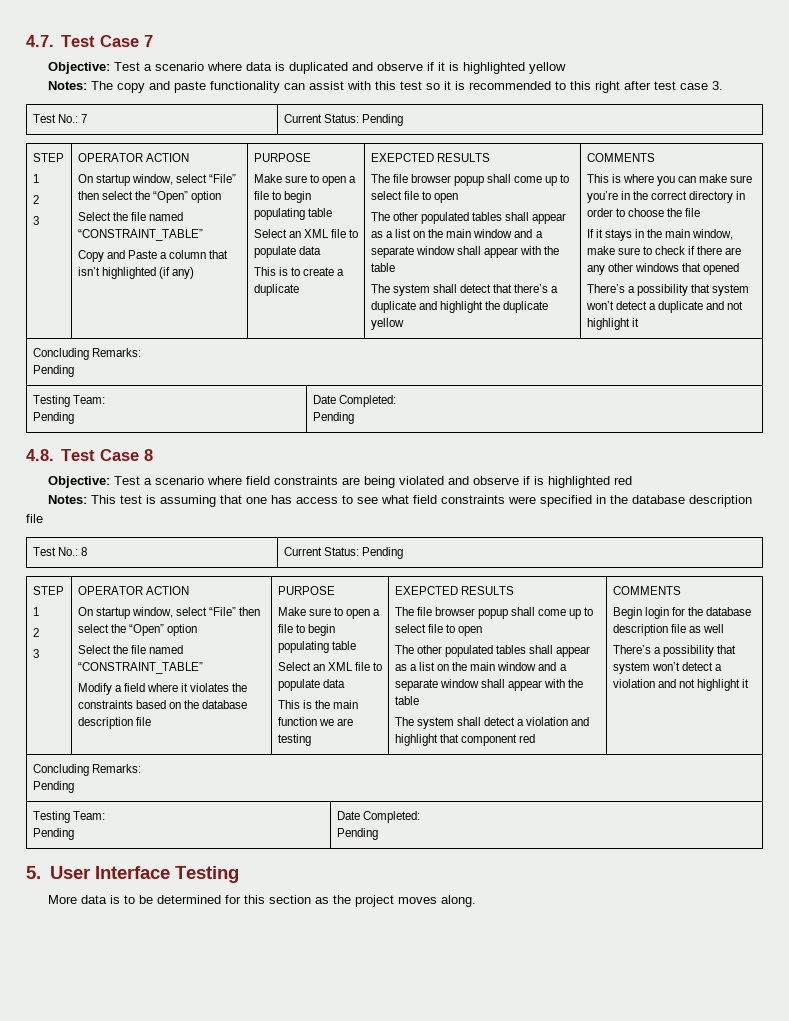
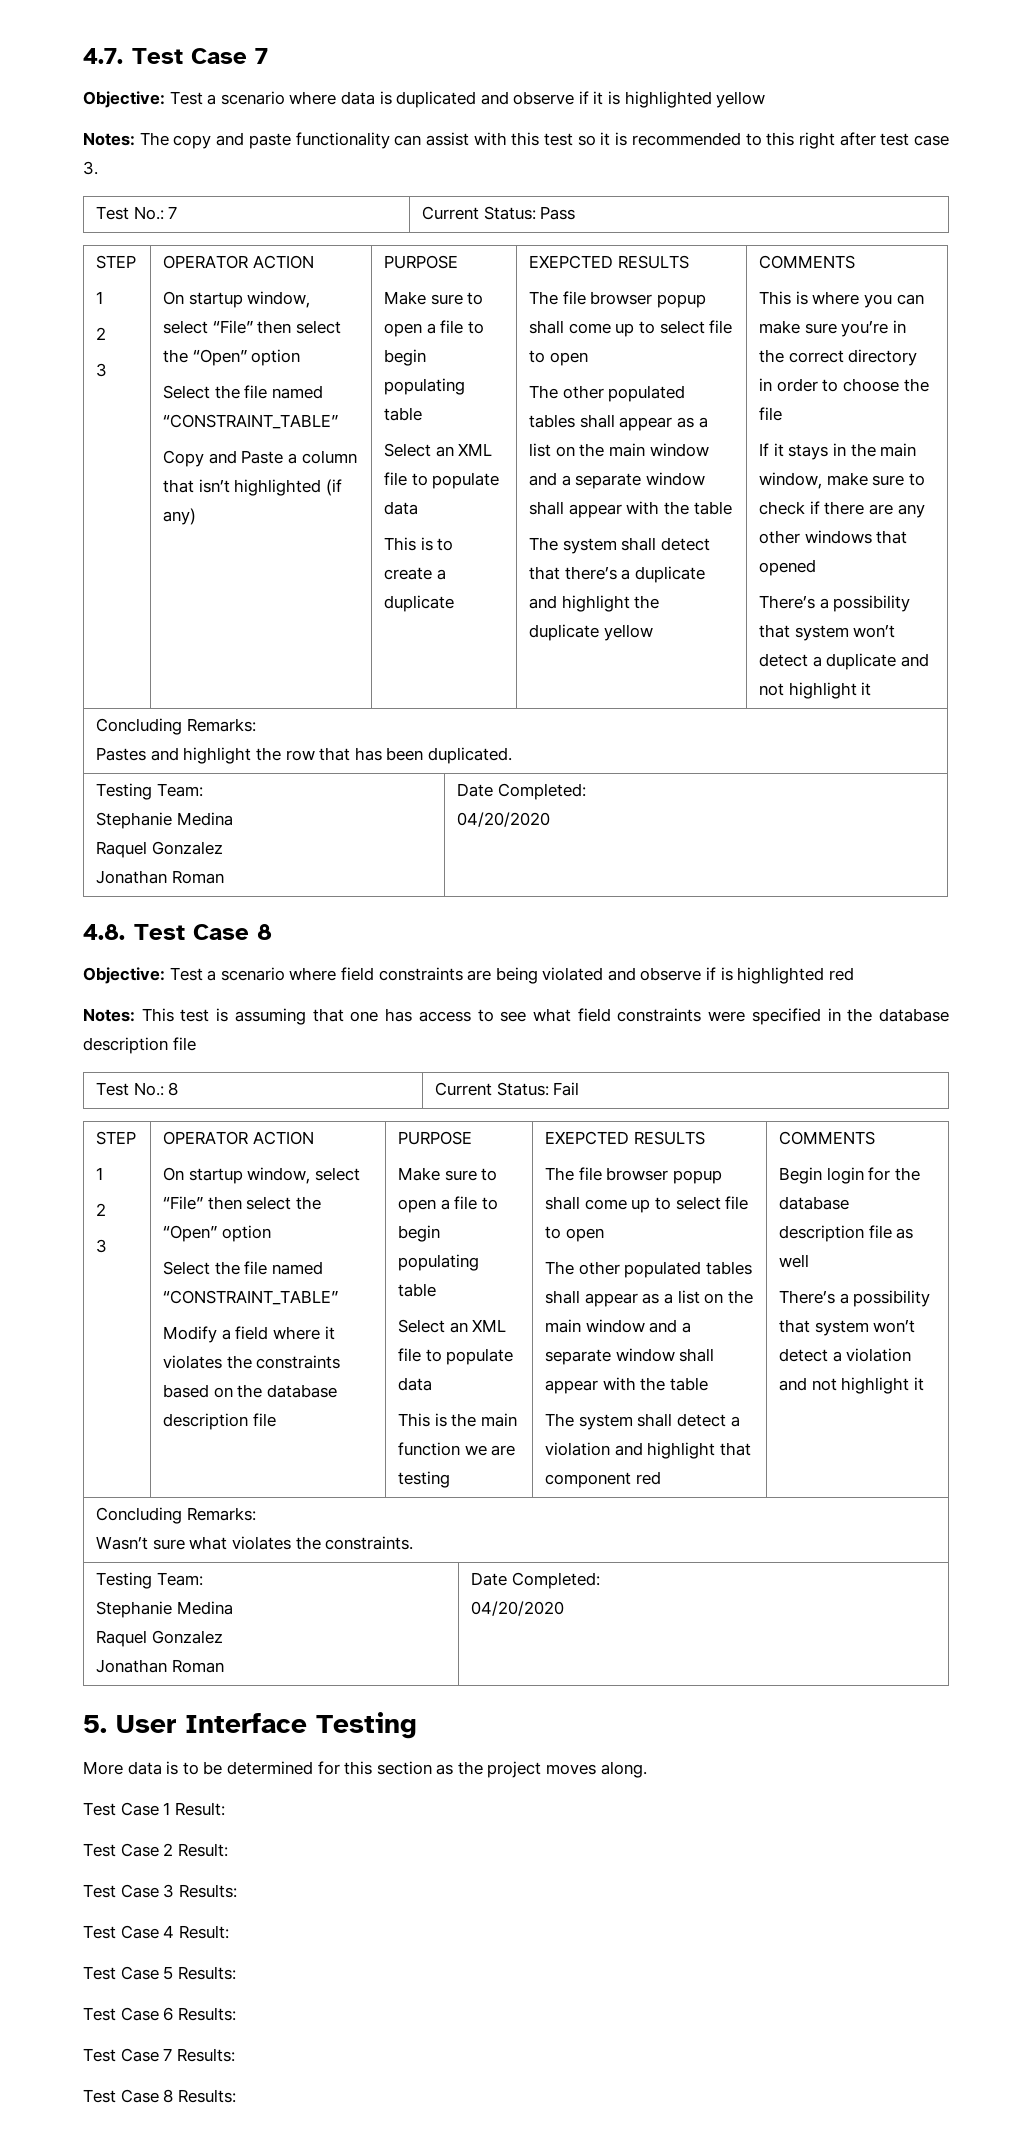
- Test No.: 7 | Current Status: Pending
+ Test No.: 7 | Current Status: Pass
  There’s a possibility that system won’t detect a duplicate and not highlight it
  Concluding Remarks:
- Pending
+ Pastes and highlight the row that has been duplicated.
  Testing Team:
- Pending | Date Completed:
- Pending
+ Stephanie Medina
+ Raquel Gonzalez
+ Jonathan Roman | Date Completed:
+ 04/20/2020
- Test No.: 8 | Current Status: Pending
+ Test No.: 8 | Current Status: Fail
  There’s a possibility that system won’t detect a violation and not highlight it
  Concluding Remarks:
- Pending
+ Wasn’t sure what violates the constraints.
  Testing Team:
- Pending | Date Completed:
- Pending
+ Stephanie Medina
+ Raquel Gonzalez
+ Jonathan Roman | Date Completed:
+ 04/20/2020
+ Test Case 1 Result:
+ Test Case 2 Result:
+ Test Case 3 Results:
+ Test Case 4 Result:
+ Test Case 5 Results:
+ Test Case 6 Results:
+ Test Case 7 Results:
+ Test Case 8 Results:

